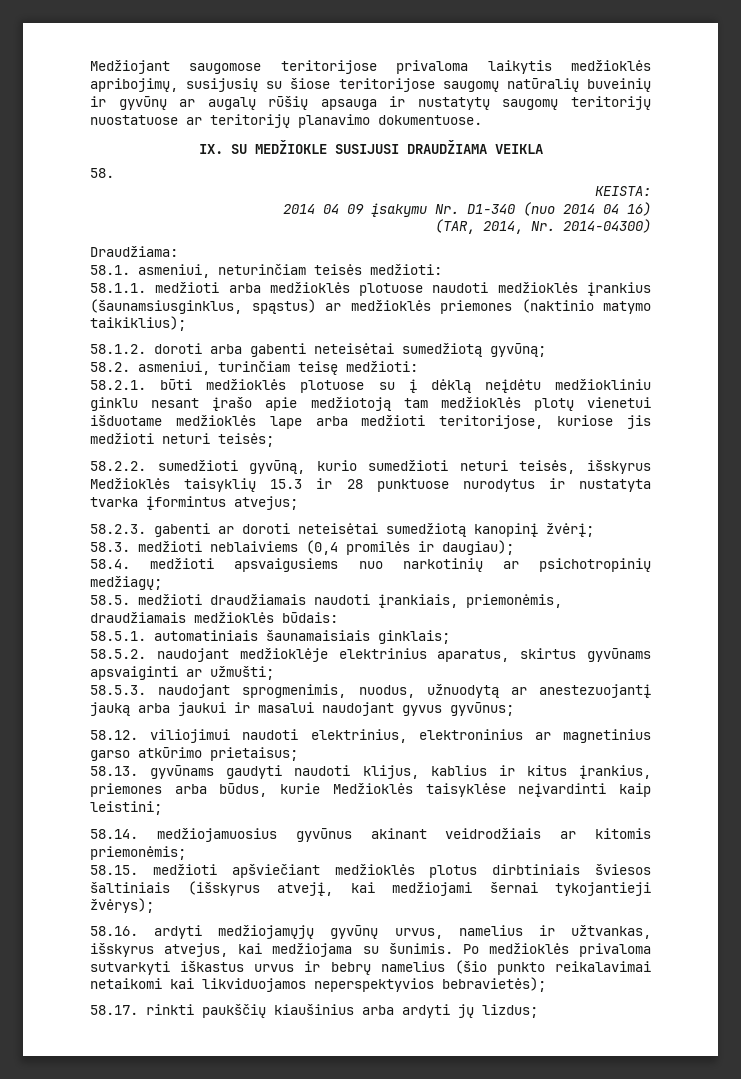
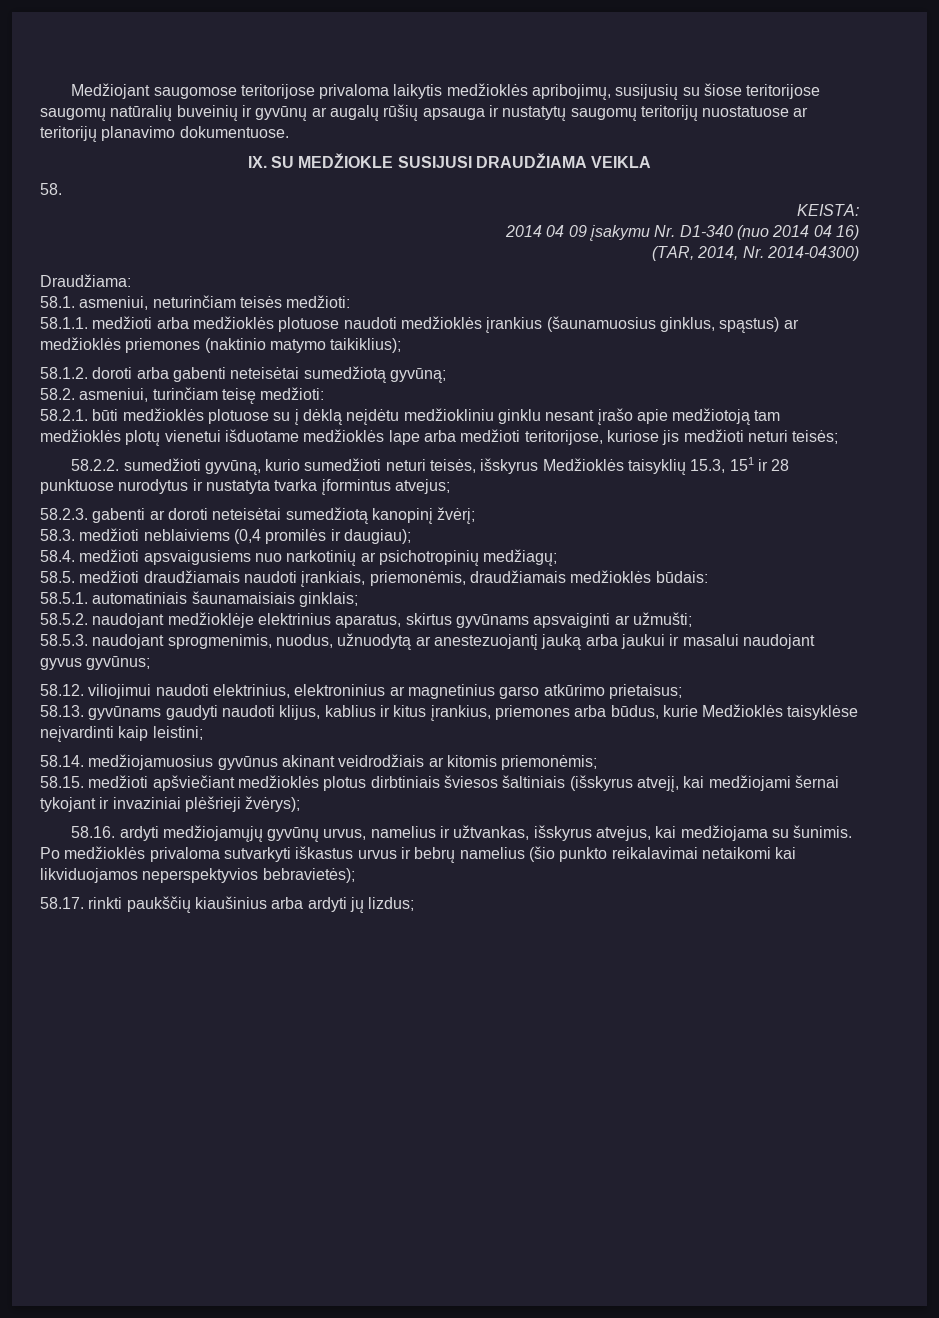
- 58.1.1. medžioti arba medžioklės plotuose naudoti medžioklės įrankius (šaunamsiusginklus, spąstus) ar medžioklės priemones (naktinio matymo taikiklius);
+ 58.1.1. medžioti arba medžioklės plotuose naudoti medžioklės įrankius (šaunamuosius ginklus, spąstus) ar medžioklės priemones (naktinio matymo taikiklius);
- 58.2.2. sumedžioti gyvūną, kurio sumedžioti neturi teisės, išskyrus Medžioklės taisyklių 15.3 ir 28 punktuose nurodytus ir nustatyta tvarka įformintus atvejus;
+ 58.2.2. sumedžioti gyvūną, kurio sumedžioti neturi teisės, išskyrus Medžioklės taisyklių 15.3, 151 ir 28 punktuose nurodytus ir nustatyta tvarka įformintus atvejus;
- 58.15. medžioti apšviečiant medžioklės plotus dirbtiniais šviesos šaltiniais (išskyrus atvejį, kai medžiojami šernai tykojantieji žvėrys);
+ 58.15. medžioti apšviečiant medžioklės plotus dirbtiniais šviesos šaltiniais (išskyrus atvejį, kai medžiojami šernai tykojant ir invaziniai plėšrieji žvėrys);

